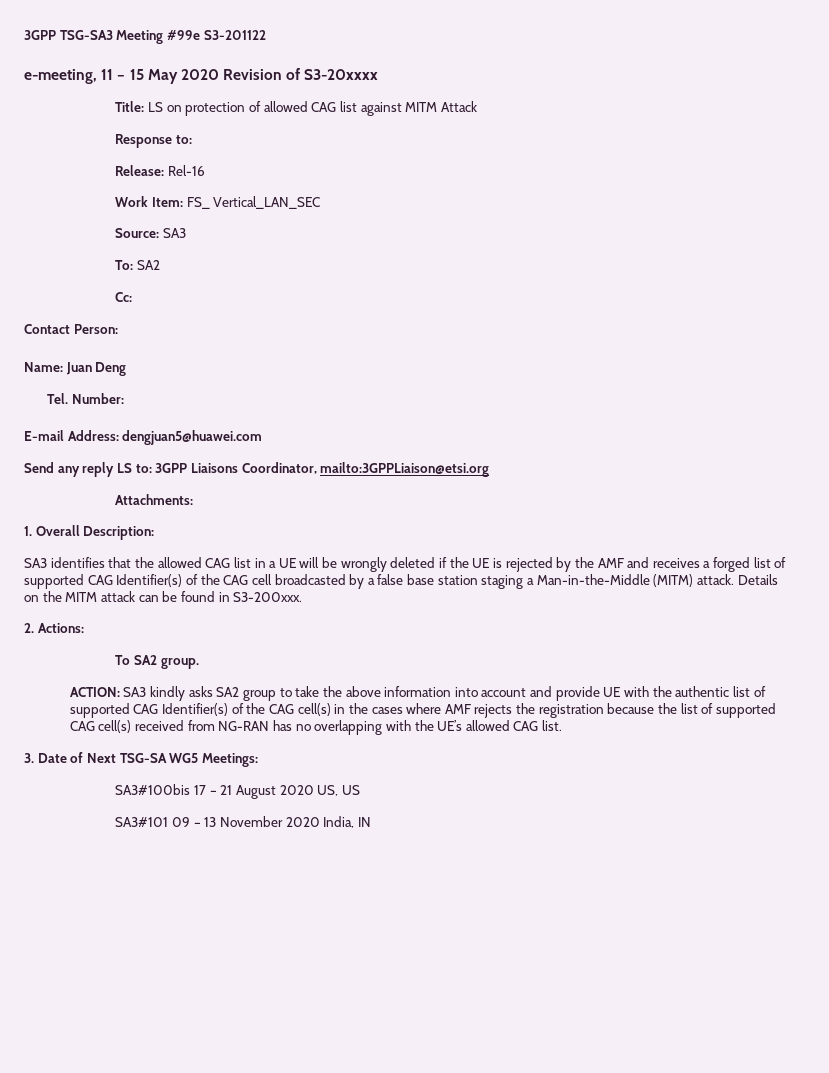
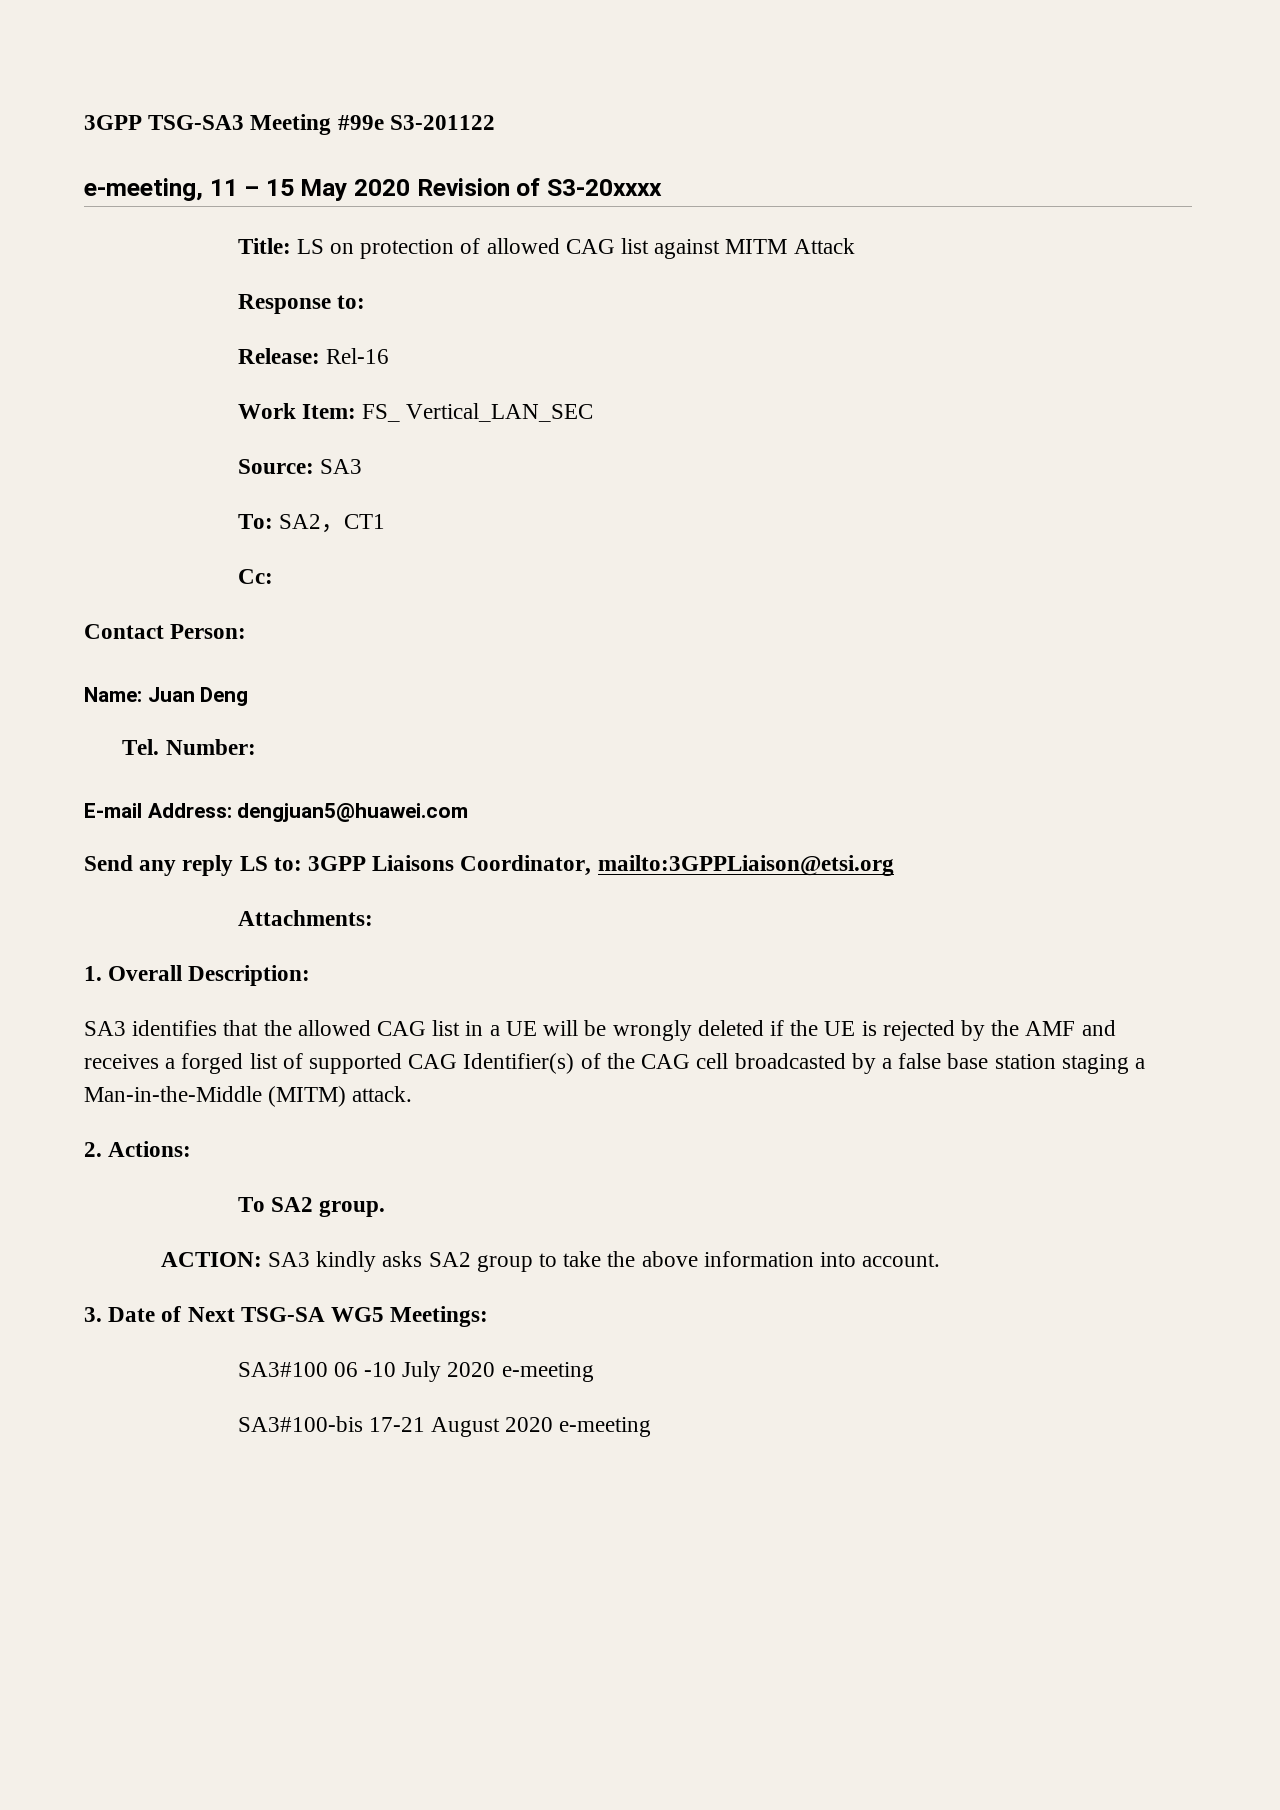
- To: SA2
+ To: SA2，CT1
- Details on the MITM attack can be found in S3-200xxx.
- ACTION: SA3 kindly asks SA2 group to take the above information into account and provide UE with the authentic list of supported CAG Identifier(s) of the CAG cell(s) in the cases where AMF rejects the registration because the list of supported CAG cell(s) received from NG-RAN has no overlapping with the UE’s allowed CAG list.
+ ACTION: SA3 kindly asks SA2 group to take the above information into account.
- SA3#100bis 17 – 21 August 2020 US, US
- SA3#101 09 – 13 November 2020 India, IN
+ SA3#100 06 -10 July 2020 e-meeting
+ SA3#100-bis 17-21 August 2020 e-meeting

